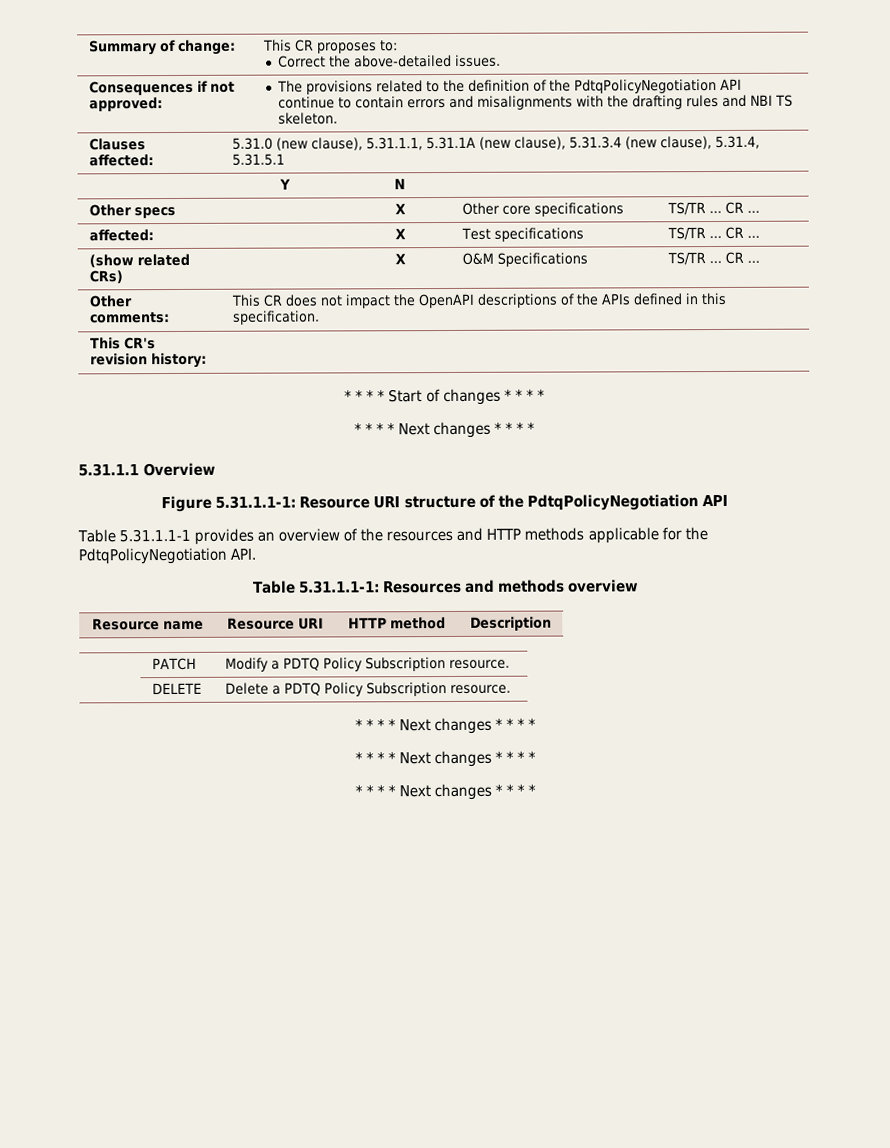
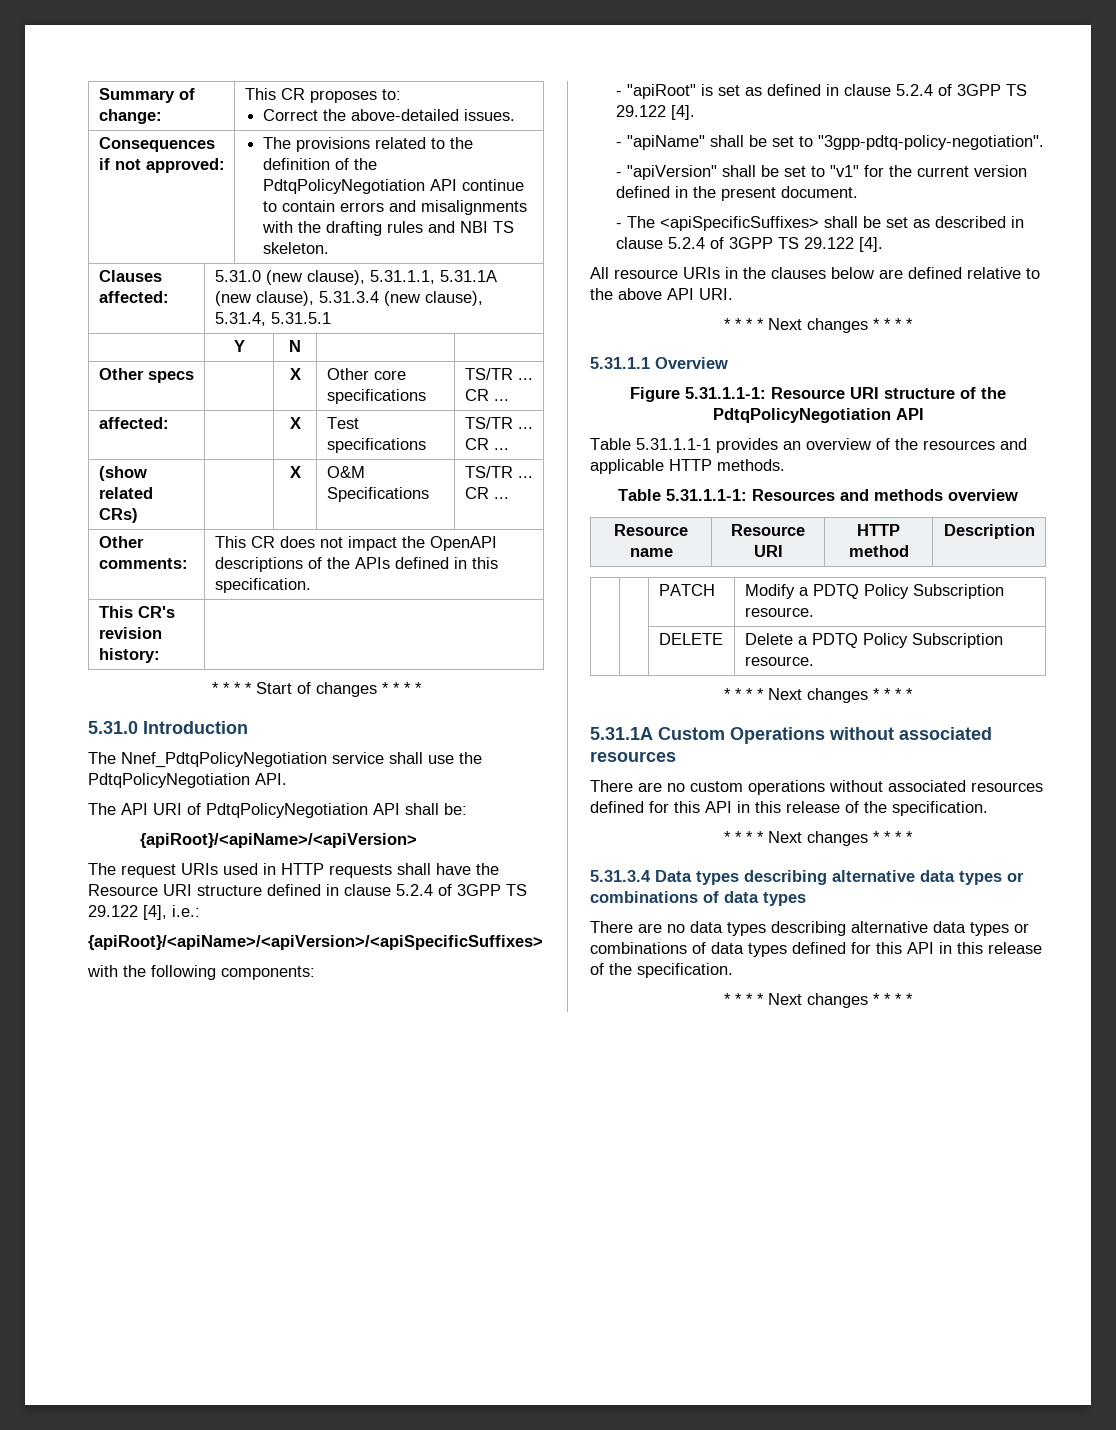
+ 5.31.0 Introduction
+ The Nnef_PdtqPolicyNegotiation service shall use the PdtqPolicyNegotiation API.
+ The API URI of PdtqPolicyNegotiation API shall be:
+ {apiRoot}/<apiName>/<apiVersion>
+ The request URIs used in HTTP requests shall have the Resource URI structure defined in clause 5.2.4 of 3GPP TS 29.122 [4], i.e.:
+ {apiRoot}/<apiName>/<apiVersion>/<apiSpecificSuffixes>
+ with the following components:
+ - "apiRoot" is set as defined in clause 5.2.4 of 3GPP TS 29.122 [4].
+ - "apiName" shall be set to "3gpp-pdtq-policy-negotiation".
+ - "apiVersion" shall be set to "v1" for the current version defined in the present document.
+ - The <apiSpecificSuffixes> shall be set as described in clause 5.2.4 of 3GPP TS 29.122 [4].
+ All resource URIs in the clauses below are defined relative to the above API URI.
- Table 5.31.1.1-1 provides an overview of the resources and HTTP methods applicable for the PdtqPolicyNegotiation API.
+ Table 5.31.1.1-1 provides an overview of the resources and applicable HTTP methods.
+ 5.31.1A Custom Operations without associated resources
+ There are no custom operations without associated resources defined for this API in this release of the specification.
+ 5.31.3.4 Data types describing alternative data types or combinations of data types
+ There are no data types describing alternative data types or combinations of data types defined for this API in this release of the specification.

